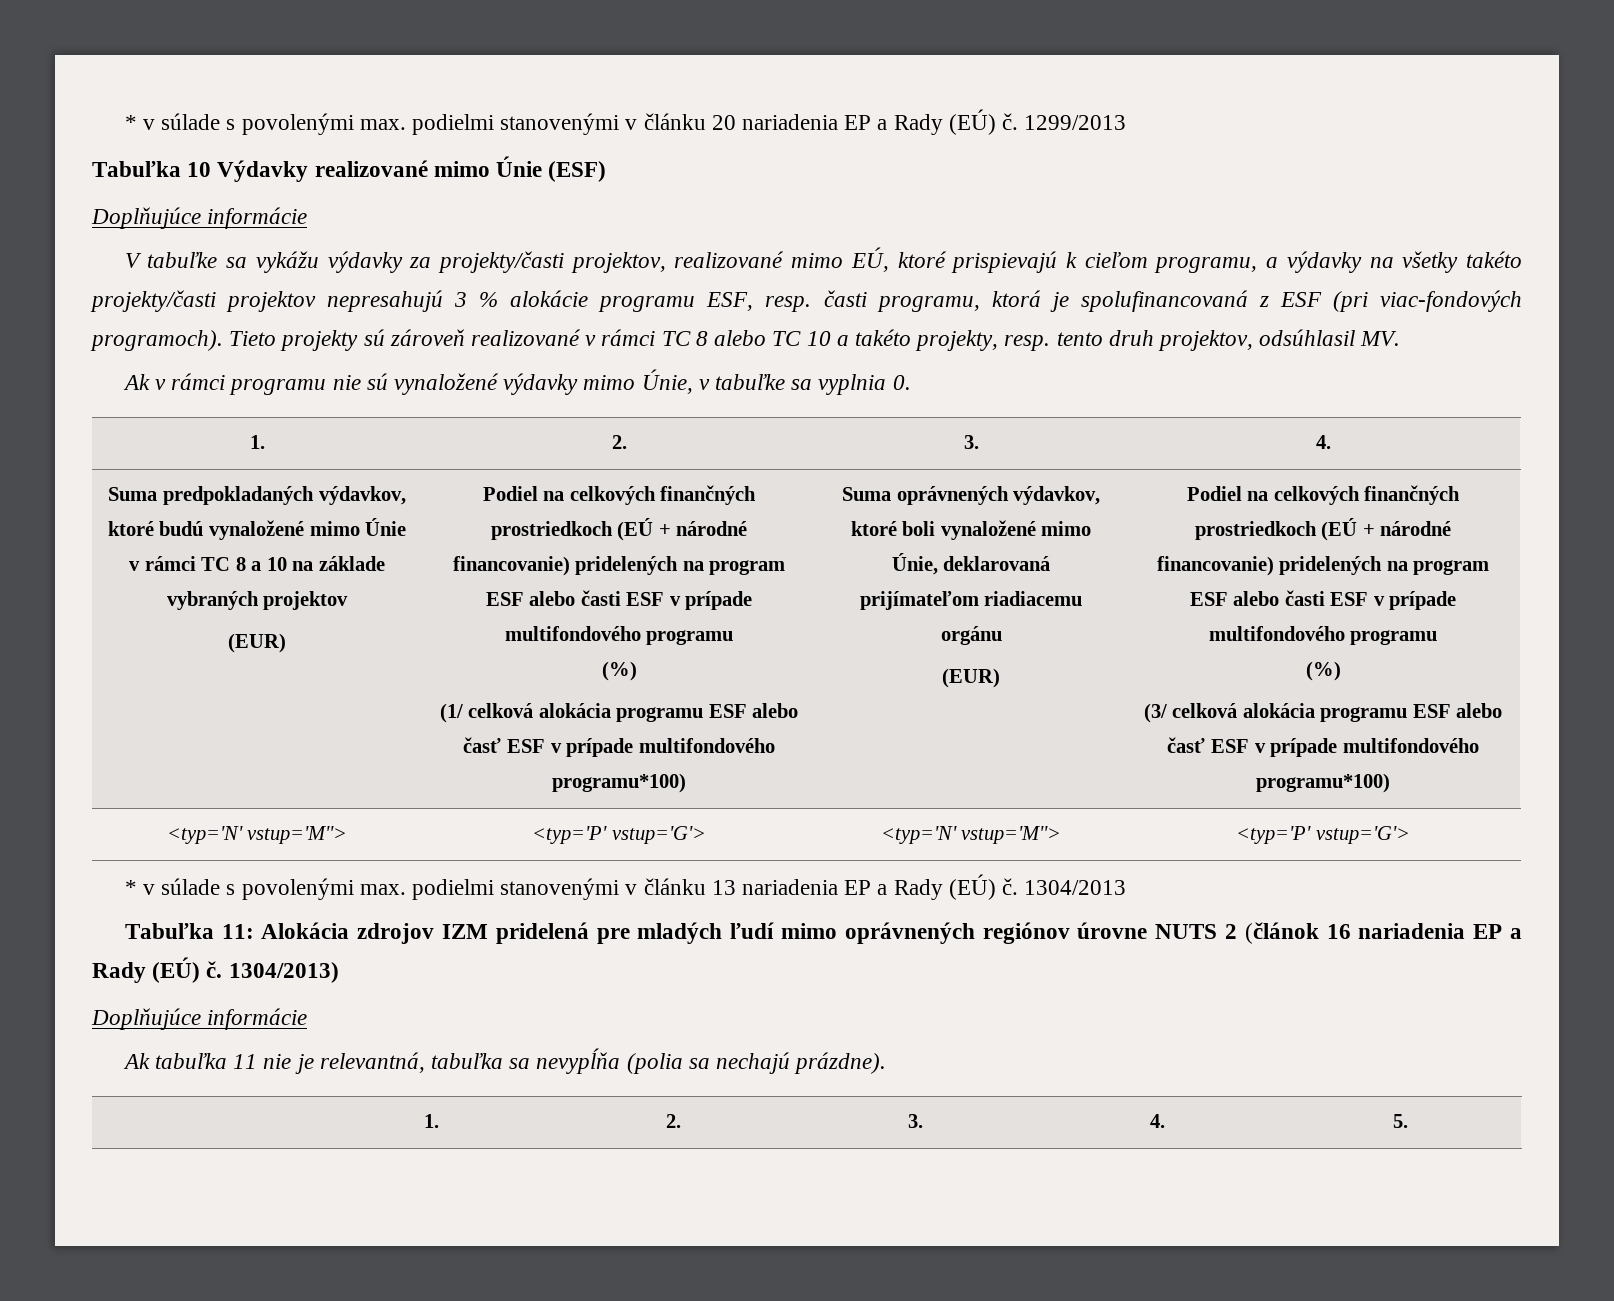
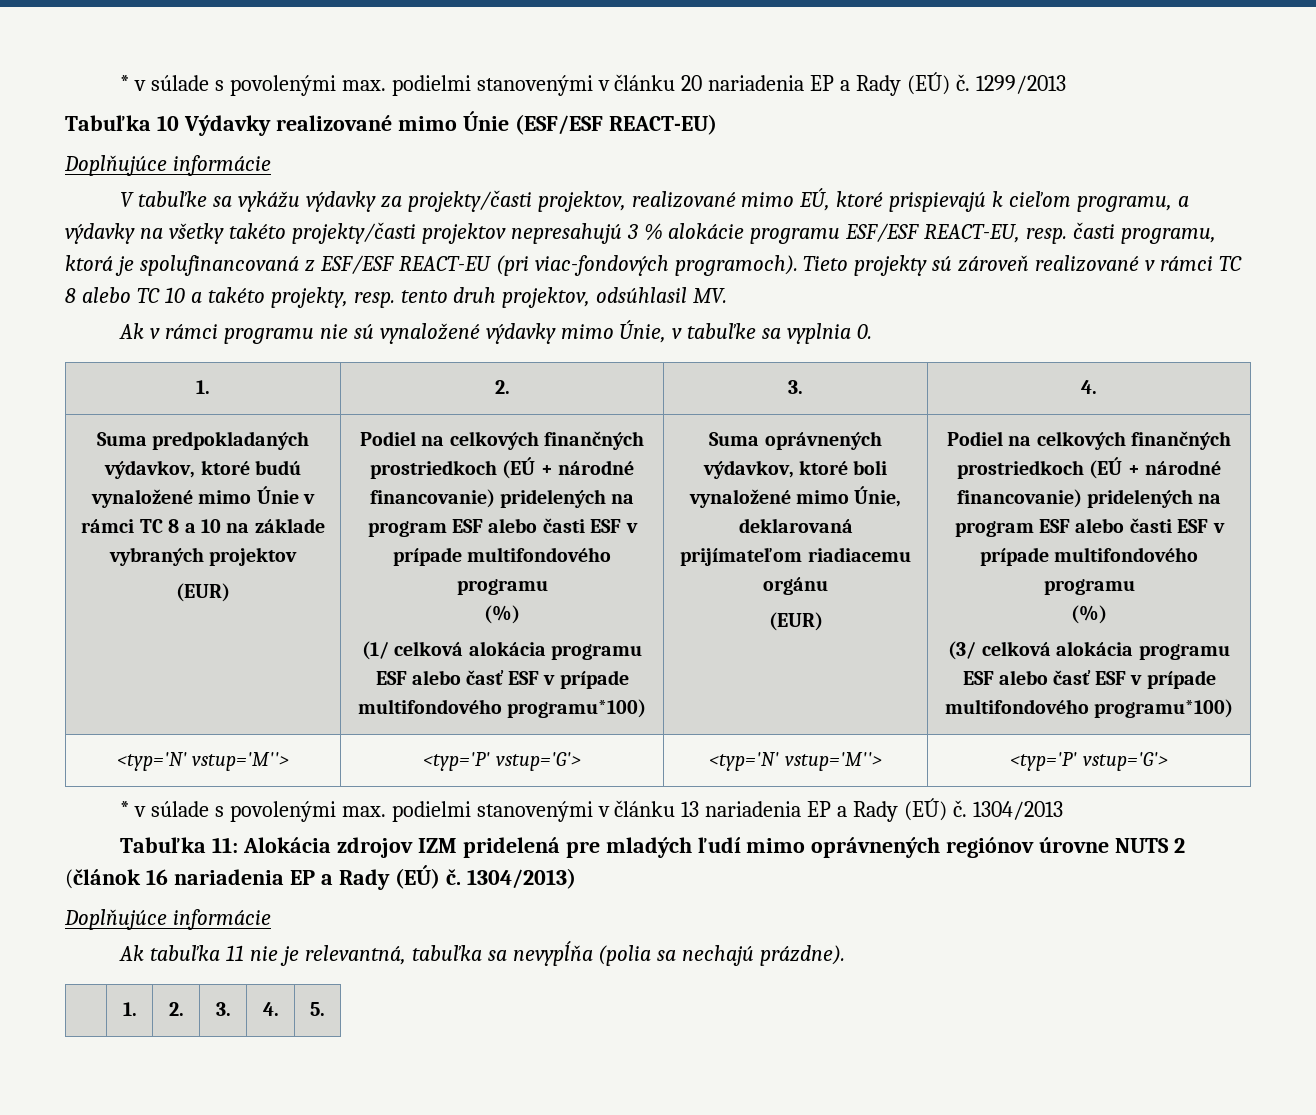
- Tabuľka 10 Výdavky realizované mimo Únie (ESF)
+ Tabuľka 10 Výdavky realizované mimo Únie (ESF/ESF REACT-EU)
- V tabuľke sa vykážu výdavky za projekty/časti projektov, realizované mimo EÚ, ktoré prispievajú k cieľom programu, a výdavky na všetky takéto projekty/časti projektov nepresahujú 3 % alokácie programu ESF, resp. časti programu, ktorá je spolufinancovaná z ESF (pri viac-fondových programoch).
+ V tabuľke sa vykážu výdavky za projekty/časti projektov, realizované mimo EÚ, ktoré prispievajú k cieľom programu, a výdavky na všetky takéto projekty/časti projektov nepresahujú 3 % alokácie programu ESF/ESF REACT-EU, resp. časti programu, ktorá je spolufinancovaná z ESF/ESF REACT-EU (pri viac-fondových programoch).

